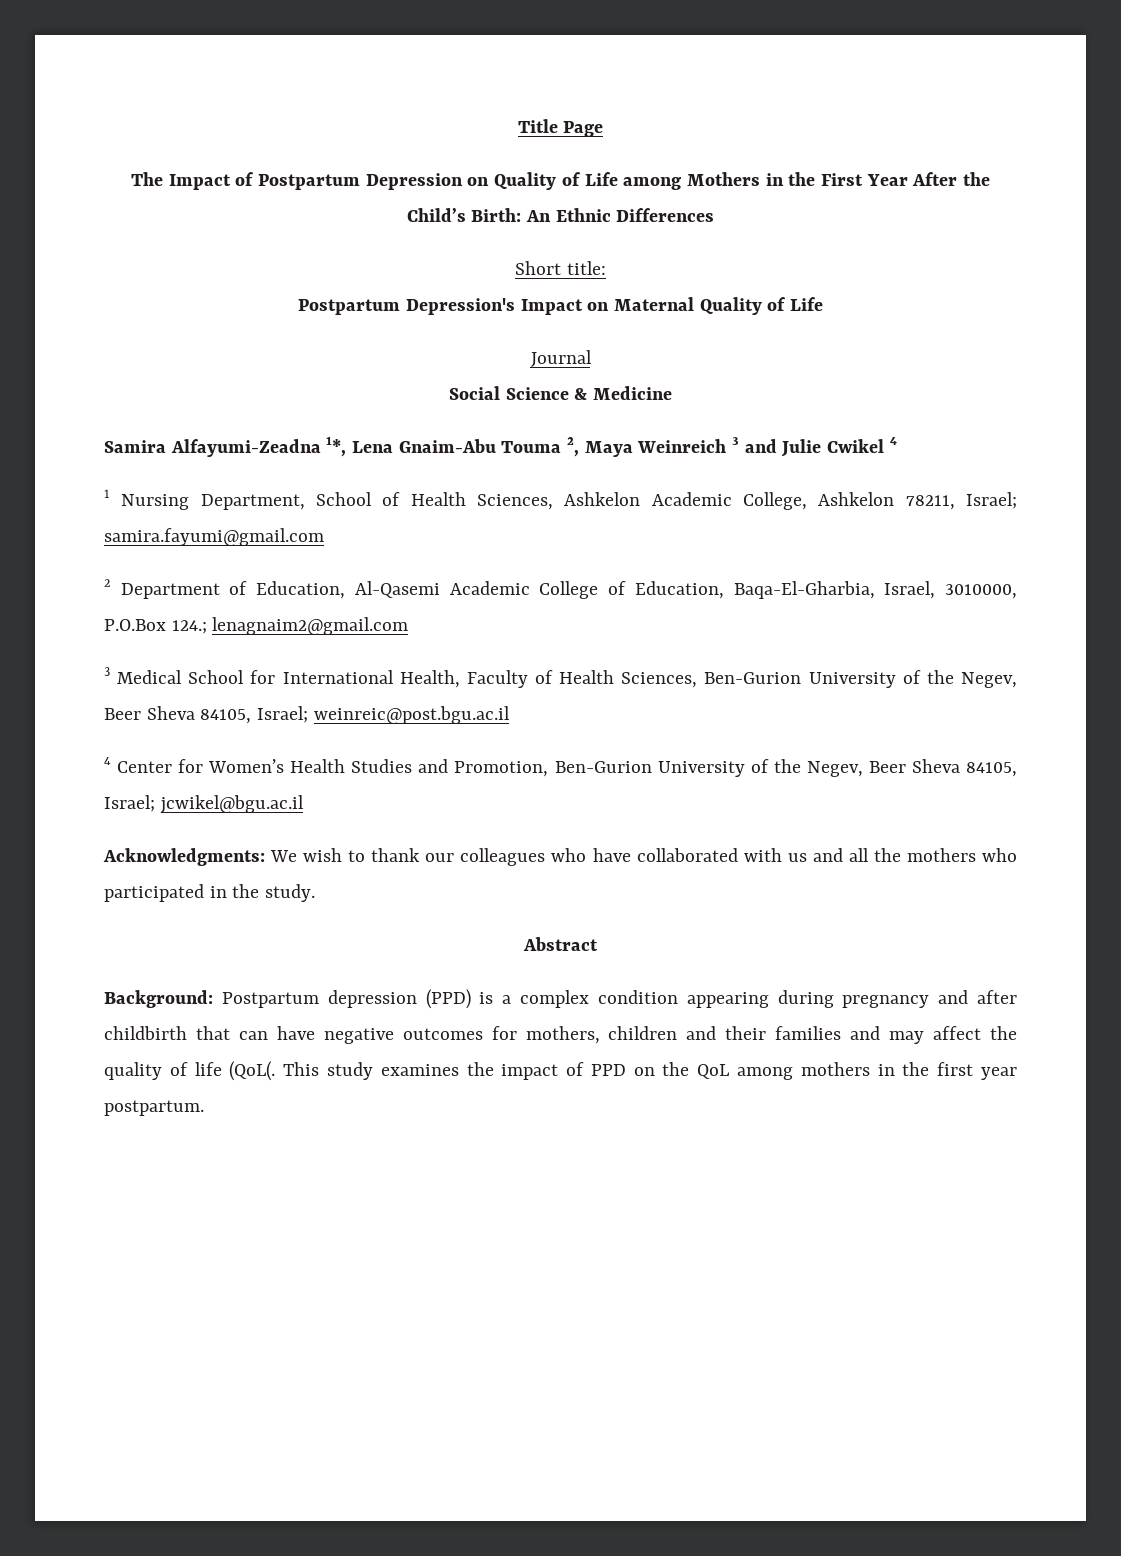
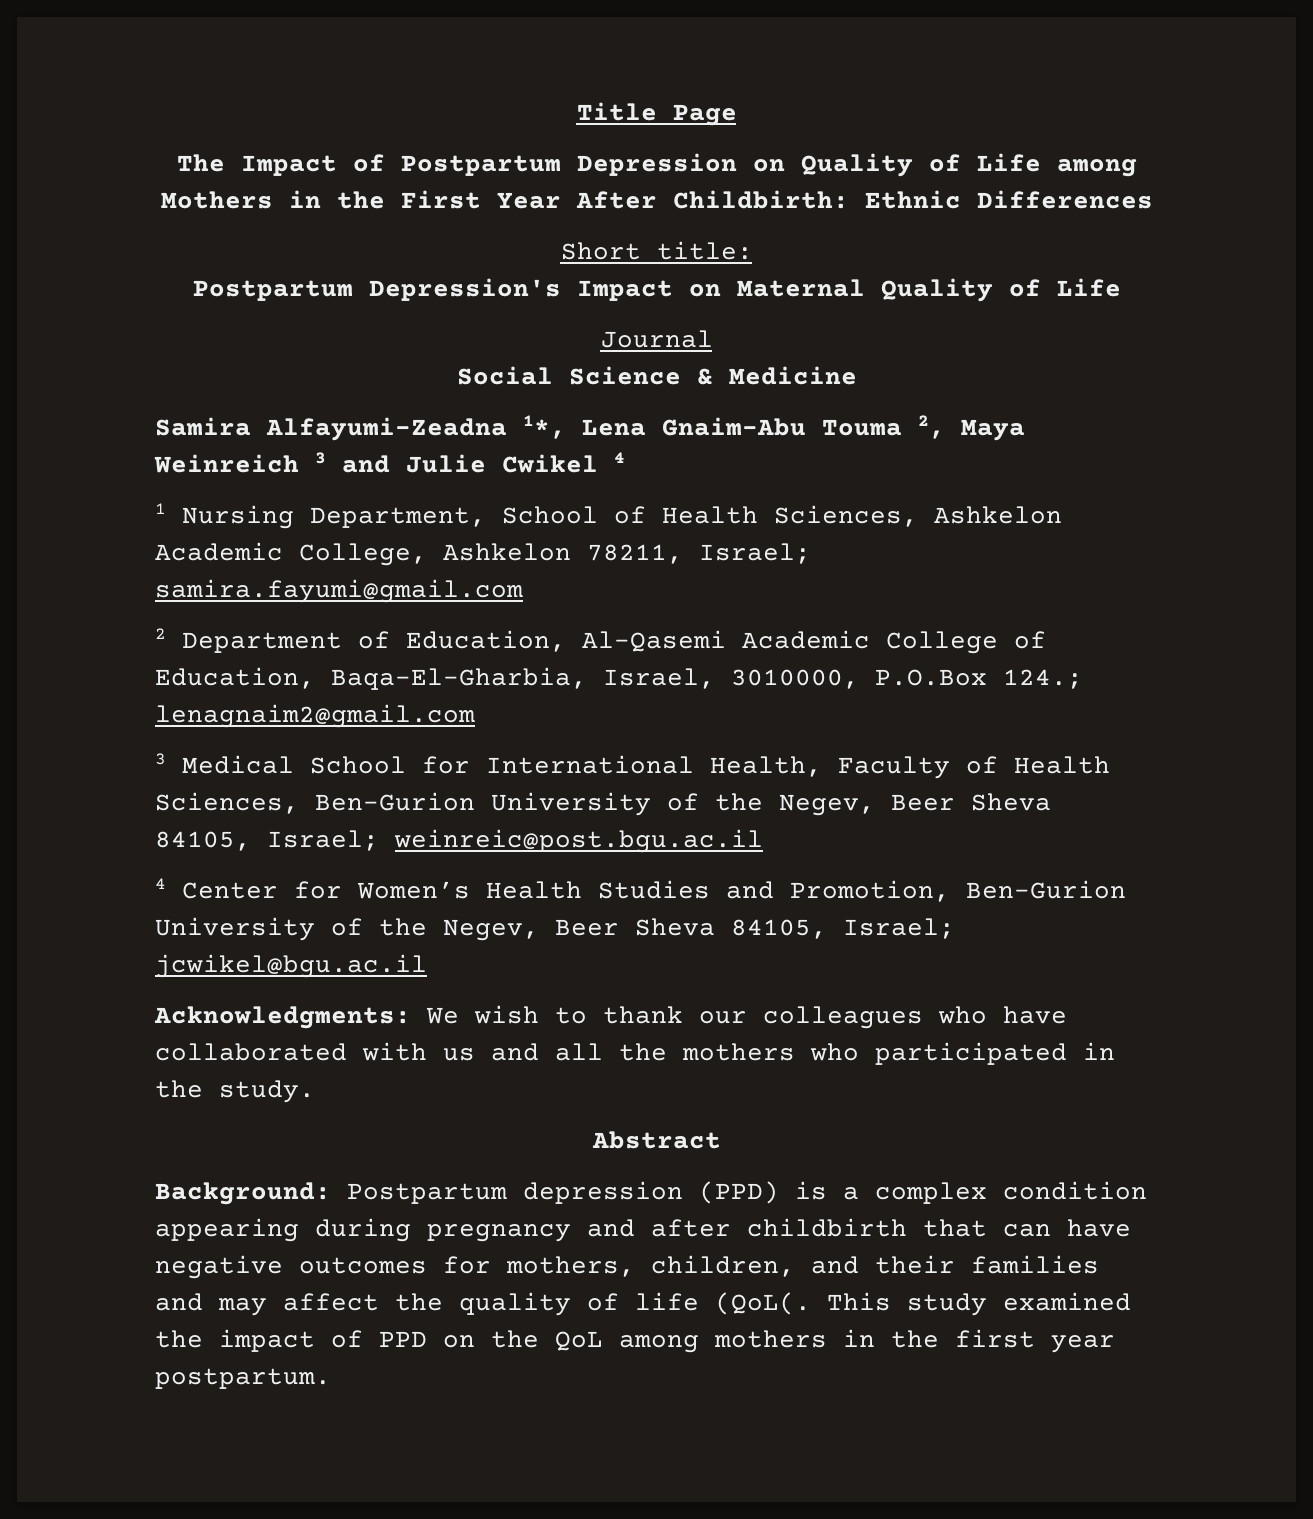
- The Impact of Postpartum Depression on Quality of Life among Mothers in the First Year After the Child’s Birth: An Ethnic Differences
+ The Impact of Postpartum Depression on Quality of Life among Mothers in the First Year After Childbirth: Ethnic Differences
- Background: Postpartum depression (PPD) is a complex condition appearing during pregnancy and after childbirth that can have negative outcomes for mothers, children and their families and may affect the quality of life (QoL(.
+ Background: Postpartum depression (PPD) is a complex condition appearing during pregnancy and after childbirth that can have negative outcomes for mothers, children, and their families and may affect the quality of life (QoL(.
- This study examines the impact of PPD on the QoL among mothers in the first year postpartum.
+ This study examined the impact of PPD on the QoL among mothers in the first year postpartum.

